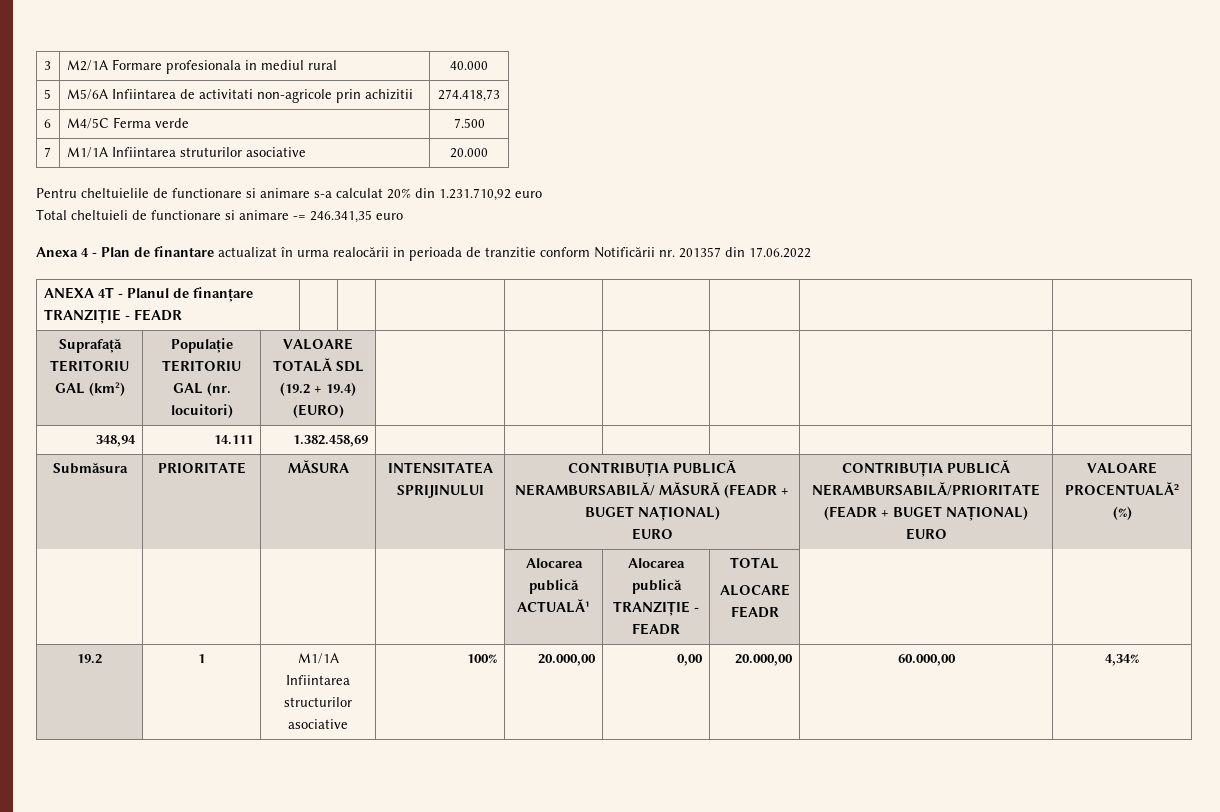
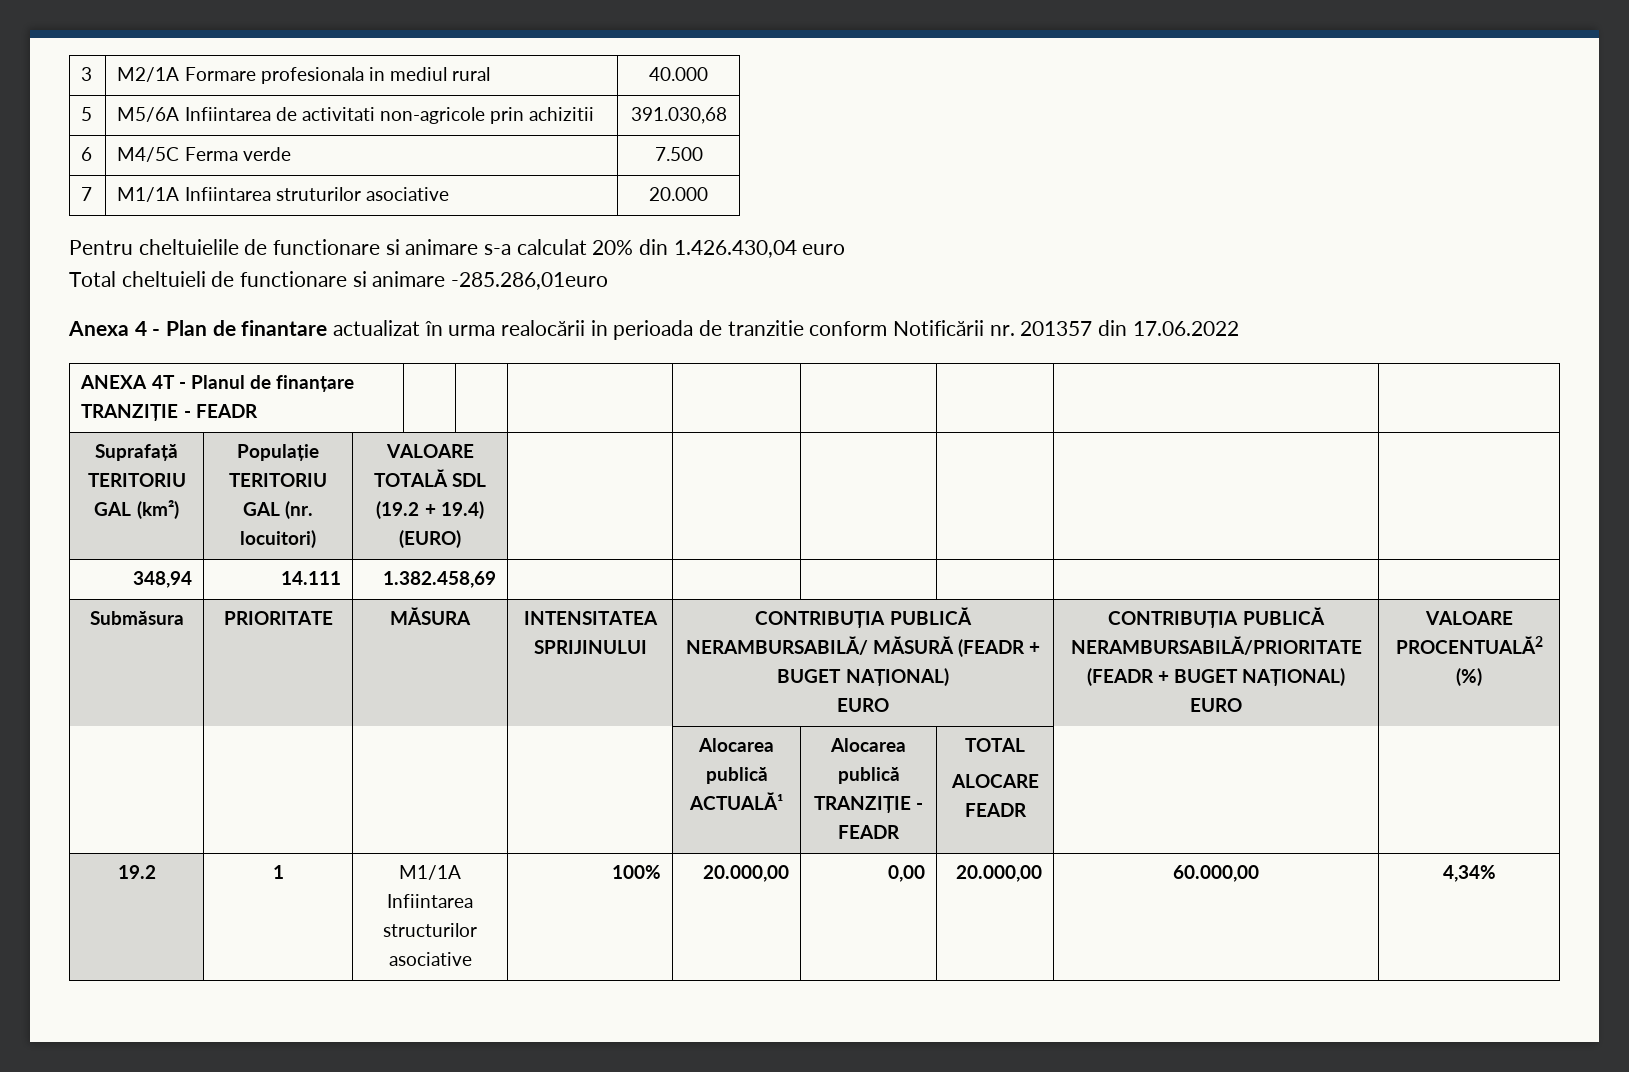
- 5 | M5/6A Infiintarea de activitati non-agricole prin achizitii | 274.418,73
+ 5 | M5/6A Infiintarea de activitati non-agricole prin achizitii | 391.030,68
- Pentru cheltuielile de functionare si animare s-a calculat 20% din 1.231.710,92 euro
+ Pentru cheltuielile de functionare si animare s-a calculat 20% din 1.426.430,04 euro
- Total cheltuieli de functionare si animare -= 246.341,35 euro
+ Total cheltuieli de functionare si animare -285.286,01euro

